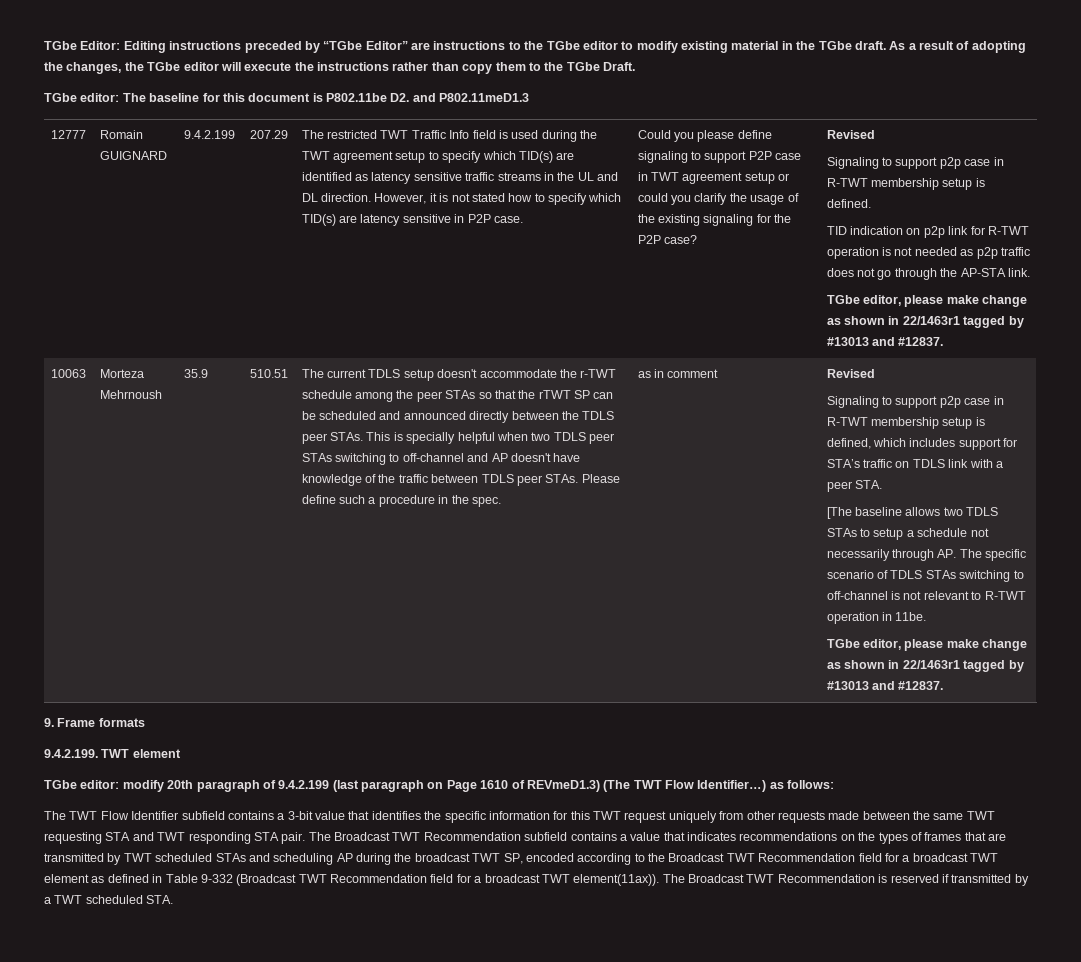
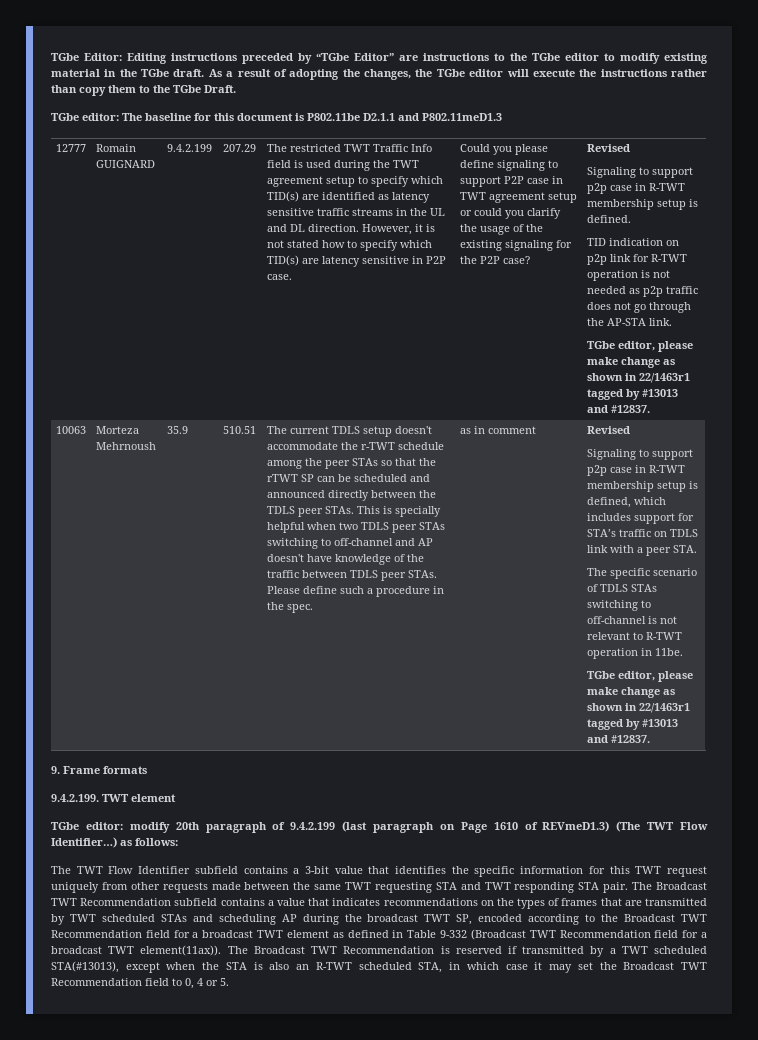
- TGbe editor: The baseline for this document is P802.11be D2. and P802.11meD1.3
+ TGbe editor: The baseline for this document is P802.11be D2.1.1 and P802.11meD1.3
- [The baseline allows two TDLS STAs to setup a schedule not necessarily through AP. The specific scenario of TDLS STAs switching to off-channel is not relevant to R-TWT operation in 11be.
+ The specific scenario of TDLS STAs switching to off-channel is not relevant to R-TWT operation in 11be.
- The Broadcast TWT Recommendation is reserved if transmitted by a TWT scheduled STA.
+ The Broadcast TWT Recommendation is reserved if transmitted by a TWT scheduled STA(#13013), except when the STA is also an R-TWT scheduled STA, in which case it may set the Broadcast TWT Recommendation field to 0, 4 or 5.

